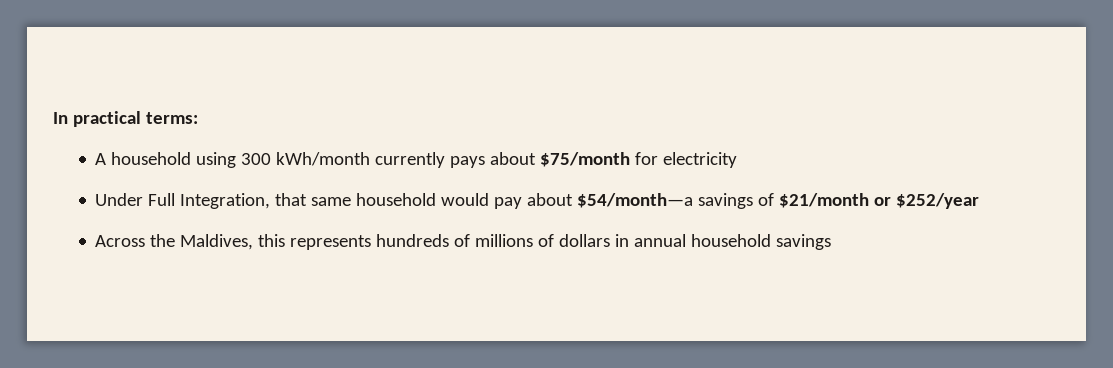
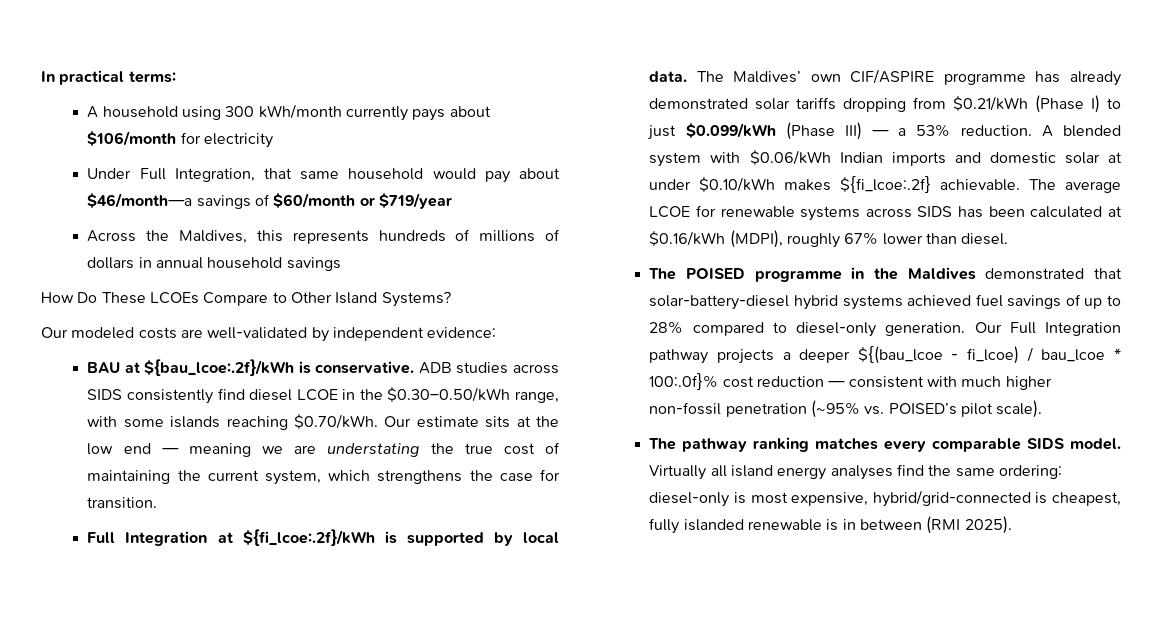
- A household using 300 kWh/month currently pays about $75/month for electricity
+ A household using 300 kWh/month currently pays about $106/month for electricity
- Under Full Integration, that same household would pay about $54/month—a savings of $21/month or $252/year
+ Under Full Integration, that same household would pay about $46/month—a savings of $60/month or $719/year
+ How Do These LCOEs Compare to Other Island Systems?
+ Our modeled costs are well-validated by independent evidence:
+ BAU at ${bau_lcoe:.2f}/kWh is conservative. ADB studies across SIDS consistently find diesel LCOE in the $0.30–0.50/kWh range, with some islands reaching $0.70/kWh. Our estimate sits at the low end — meaning we are understating the true cost of maintaining the current system, which strengthens the case for transition.
+ Full Integration at ${fi_lcoe:.2f}/kWh is supported by local data. The Maldives’ own CIF/ASPIRE programme has already demonstrated solar tariffs dropping from $0.21/kWh (Phase I) to just $0.099/kWh (Phase III) — a 53% reduction. A blended system with $0.06/kWh Indian imports and domestic solar at under $0.10/kWh makes ${fi_lcoe:.2f} achievable. The average LCOE for renewable systems across SIDS has been calculated at $0.16/kWh (MDPI), roughly 67% lower than diesel.
+ The POISED programme in the Maldives demonstrated that solar-battery-diesel hybrid systems achieved fuel savings of up to 28% compared to diesel-only generation. Our Full Integration pathway projects a deeper ${(bau_lcoe - fi_lcoe) / bau_lcoe * 100:.0f}% cost reduction — consistent with much higher non-fossil penetration (~95% vs. POISED’s pilot scale).
+ The pathway ranking matches every comparable SIDS model. Virtually all island energy analyses find the same ordering: diesel-only is most expensive, hybrid/grid-connected is cheapest, fully islanded renewable is in between (RMI 2025).

